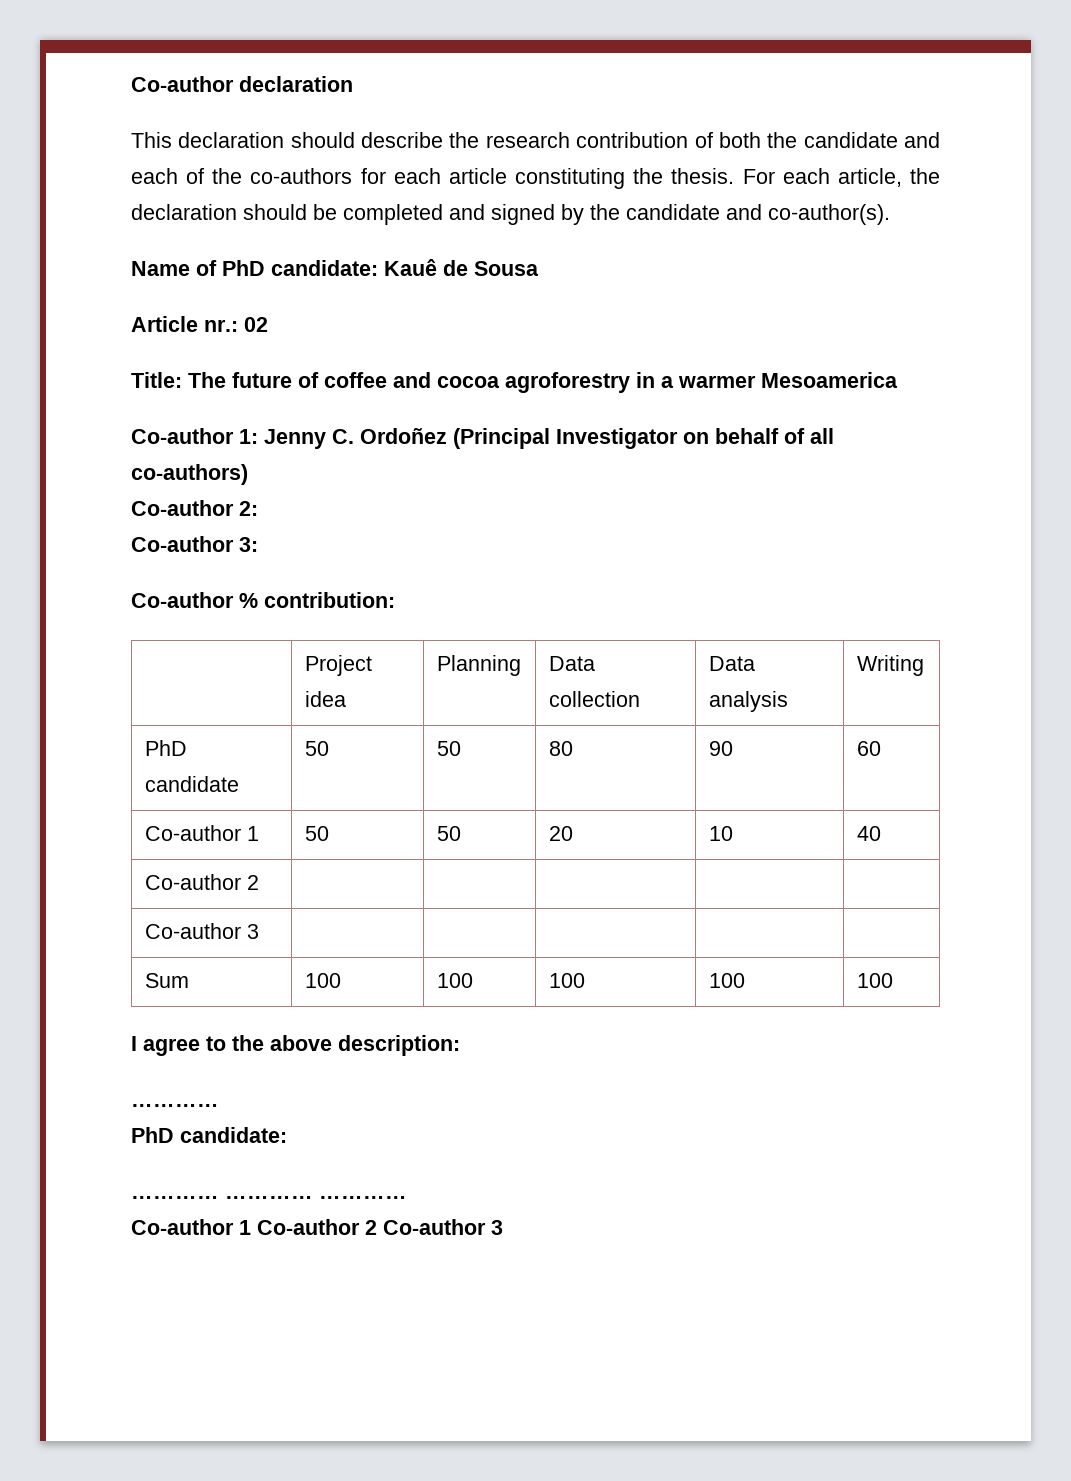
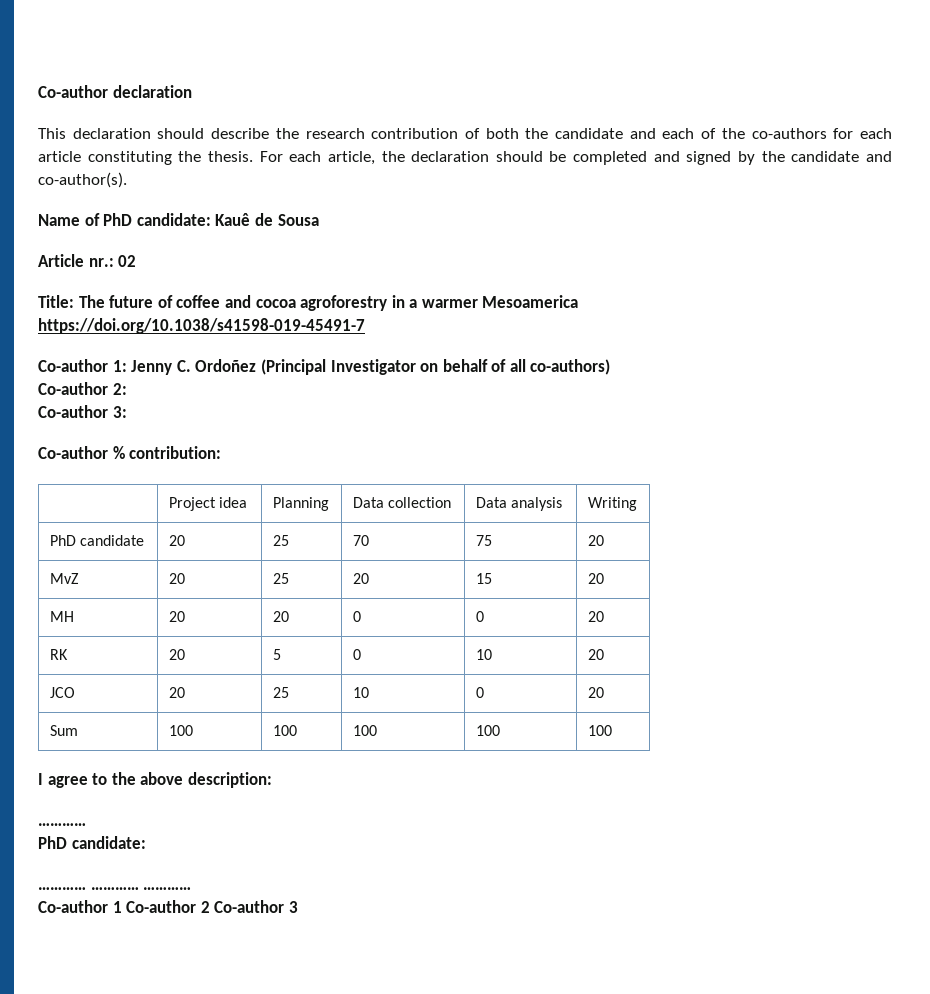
- Title: The future of coffee and cocoa agroforestry in a warmer Mesoamerica
+ Title: The future of coffee and cocoa agroforestry in a warmer Mesoamerica https://doi.org/10.1038/s41598-019-45491-7
- PhD candidate | 50 | 50 | 80 | 90 | 60
- Co-author 1 | 50 | 50 | 20 | 10 | 40
- Co-author 2 | | | | |
- Co-author 3 | | | | |
+ PhD candidate | 20 | 25 | 70 | 75 | 20
+ MvZ | 20 | 25 | 20 | 15 | 20
+ MH | 20 | 20 | 0 | 0 | 20
+ RK | 20 | 5 | 0 | 10 | 20
+ JCO | 20 | 25 | 10 | 0 | 20

